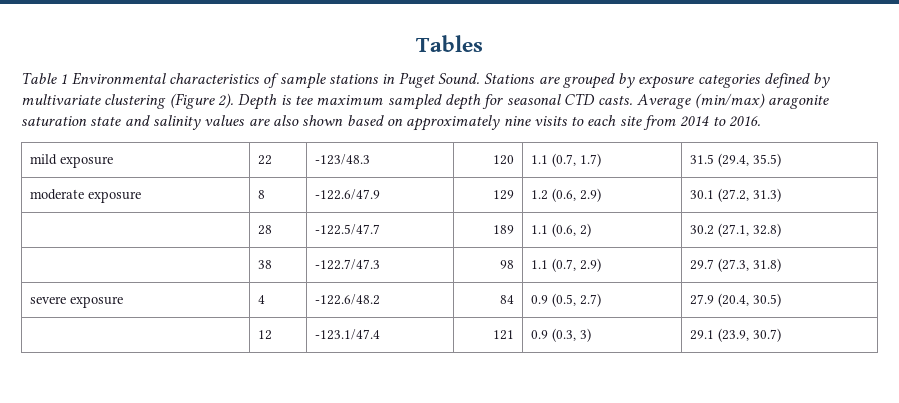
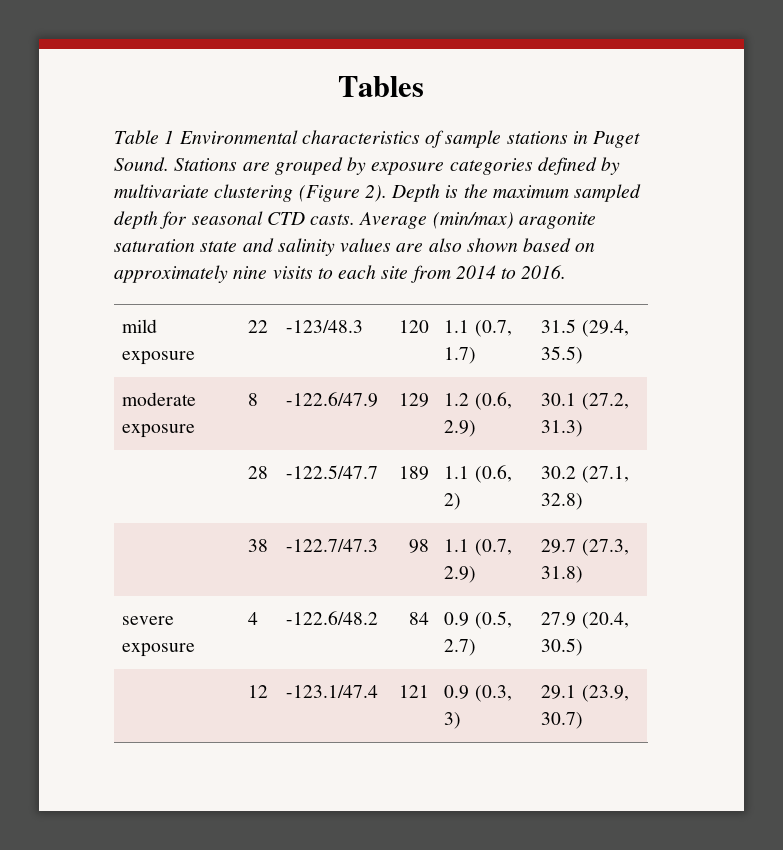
- Depth is tee maximum sampled depth for seasonal CTD casts.
+ Depth is the maximum sampled depth for seasonal CTD casts.

